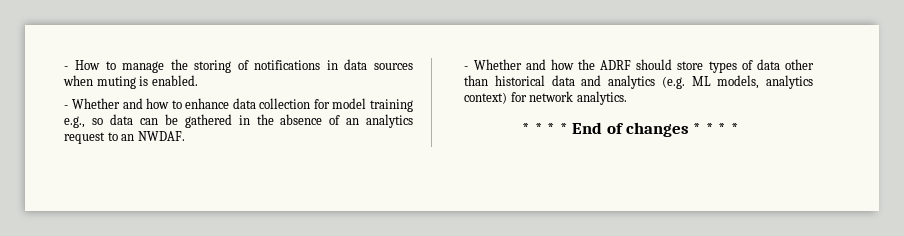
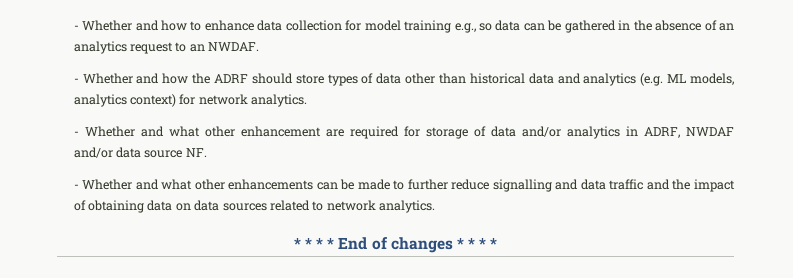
- - How to manage the storing of notifications in data sources when muting is enabled.
+ - Whether and what other enhancement are required for storage of data and/or analytics in ADRF, NWDAF and/or data source NF.
+ - Whether and what other enhancements can be made to further reduce signalling and data traffic and the impact of obtaining data on data sources related to network analytics.

